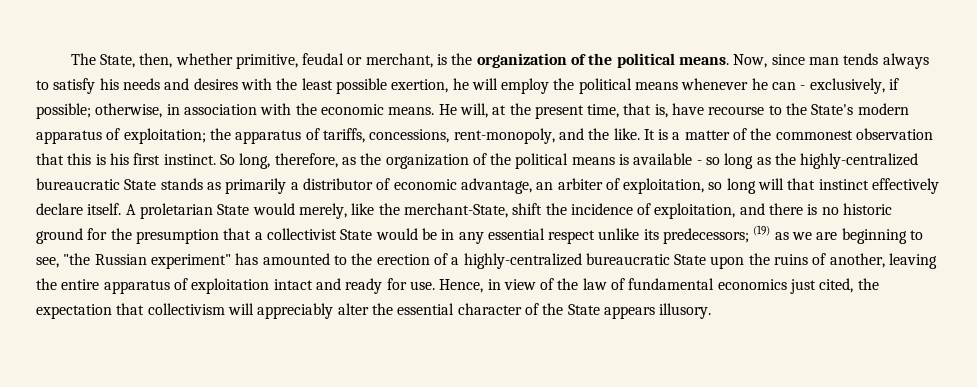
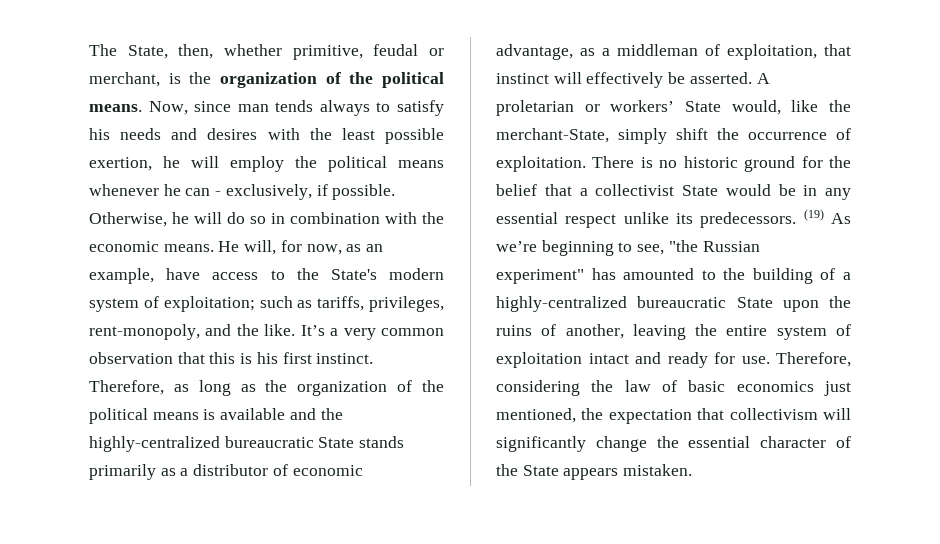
- Now, since man tends always to satisfy his needs and desires with the least possible exertion, he will employ the political means whenever he can - exclusively, if possible; otherwise, in association with the economic means.
+ Now, since man tends always to satisfy his needs and desires with the least possible exertion, he will employ the political means whenever he can - exclusively, if possible. Otherwise, he will do so in combination with the economic means.
- He will, at the present time, that is, have recourse to the State's modern apparatus of exploitation; the apparatus of tariffs, concessions, rent-monopoly, and the like. It is a matter of the commonest observation that this is his first instinct.
+ He will, for now, as an example, have access to the State's modern system of exploitation; such as tariffs, privileges, rent-monopoly, and the like. It’s a very common observation that this is his first instinct.
- So long, therefore, as the organization of the political means is available - so long as the highly-centralized bureaucratic State stands as primarily a distributor of economic advantage, an arbiter of exploitation, so long will that instinct effectively declare itself. A proletarian State would merely, like the merchant-State, shift the incidence of exploitation, and there is no historic ground for the presumption that a collectivist State would be in any essential respect unlike its predecessors; (19) as we are beginning to see, "the Russian experiment" has amounted to the erection of a highly-centralized bureaucratic State upon the ruins of another, leaving the entire apparatus of exploitation intact and ready for use.
+ Therefore, as long as the organization of the political means is available and the highly-centralized bureaucratic State stands primarily as a distributor of economic advantage, as a middleman of exploitation, that instinct will effectively be asserted. A proletarian or workers’ State would, like the merchant-State, simply shift the occurrence of exploitation. There is no historic ground for the belief that a collectivist State would be in any essential respect unlike its predecessors. (19) As we’re beginning to see, "the Russian experiment" has amounted to the building of a highly-centralized bureaucratic State upon the ruins of another, leaving the entire system of exploitation intact and ready for use.
- Hence, in view of the law of fundamental economics just cited, the expectation that collectivism will appreciably alter the essential character of the State appears illusory.
+ Therefore, considering the law of basic economics just mentioned, the expectation that collectivism will significantly change the essential character of the State appears mistaken.

